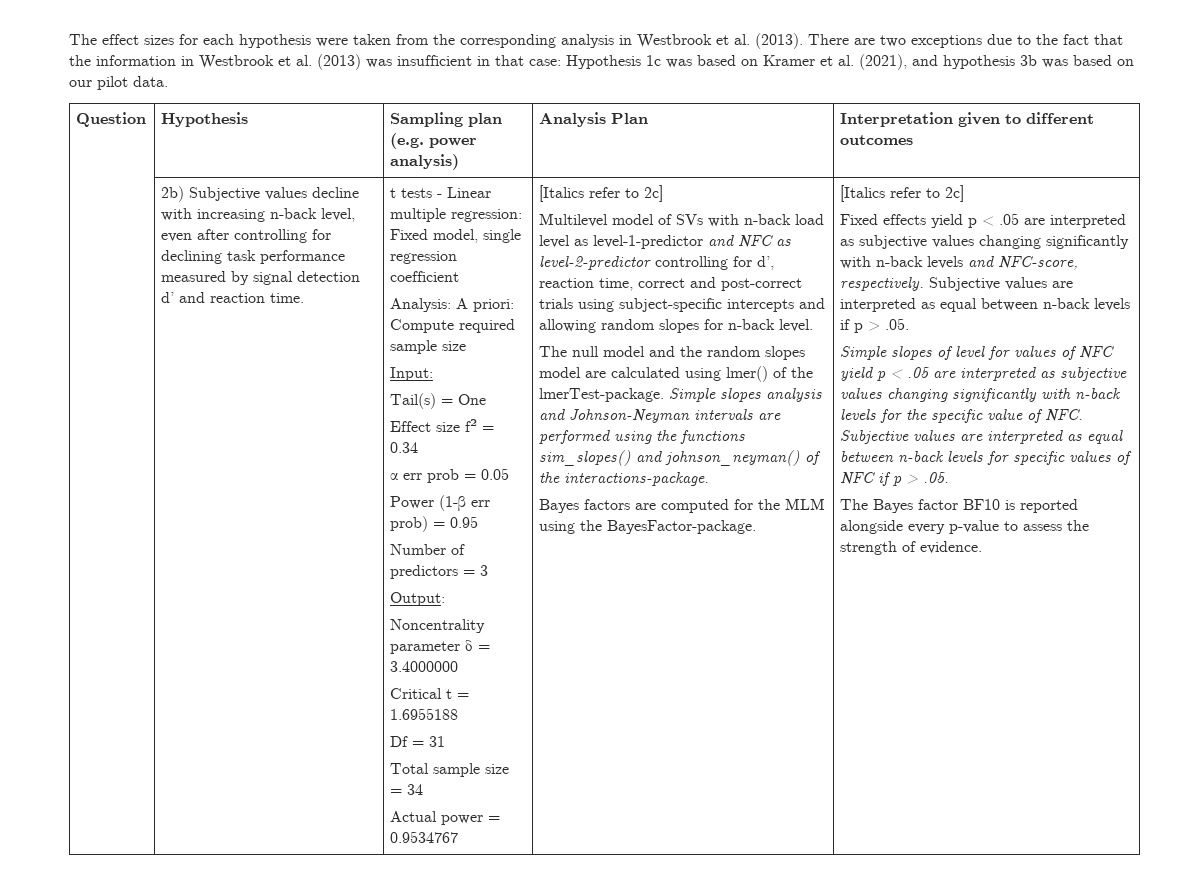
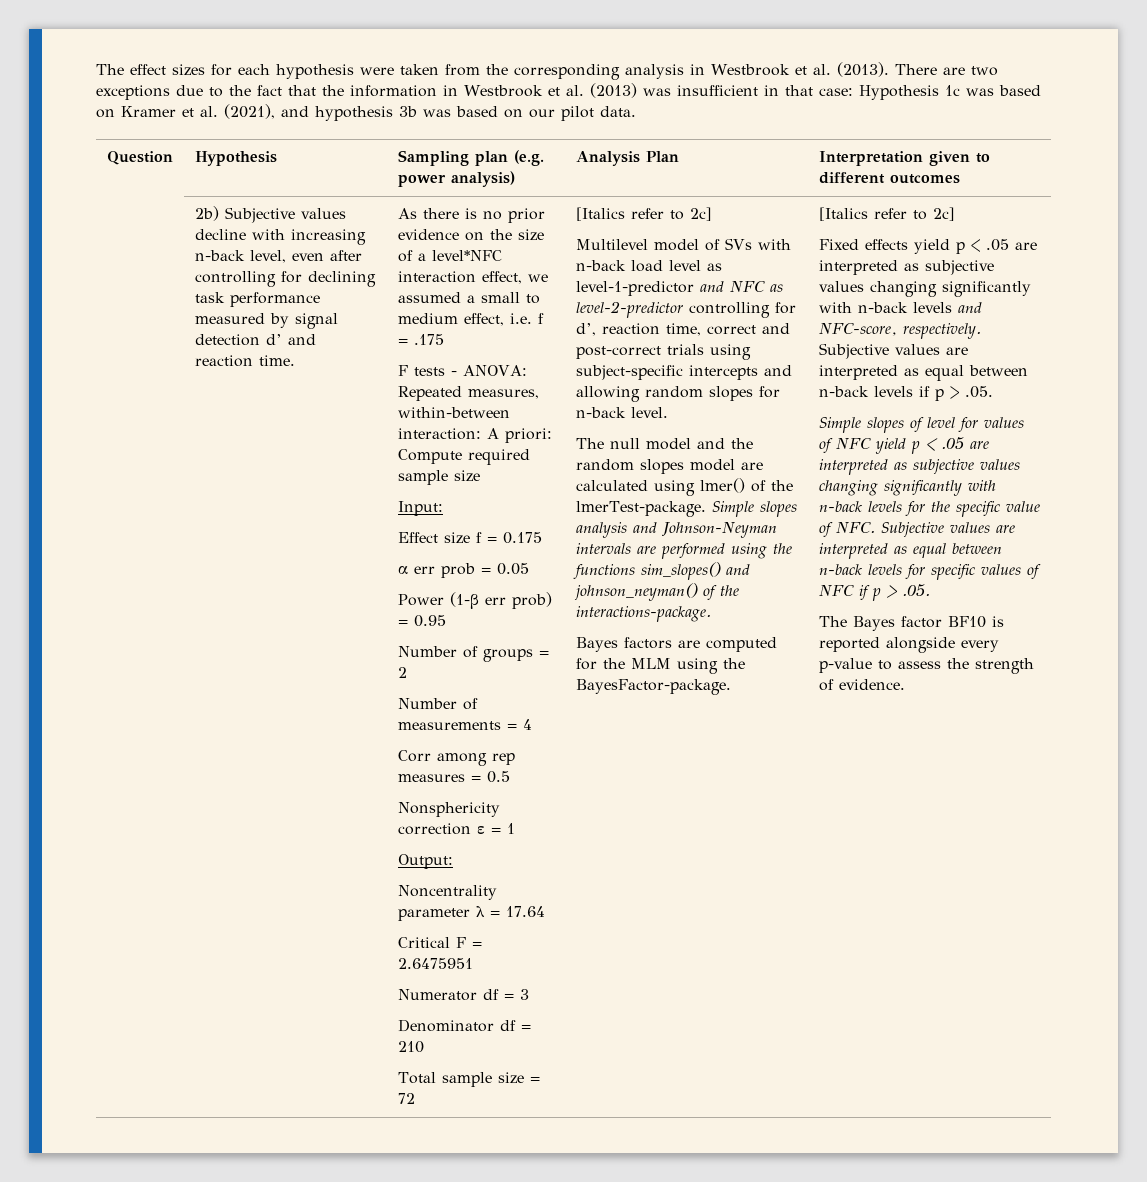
- t tests - Linear multiple regression: Fixed model, single regression coefficient
- Analysis: A priori: Compute required sample size
+ As there is no prior evidence on the size of a level*NFC interaction effect, we assumed a small to medium effect, i.e. f = .175
+ F tests - ANOVA: Repeated measures, within-between interaction: A priori: Compute required sample size
- Tail(s) = One
- Effect size f² = 0.34
+ Effect size f = 0.175
- Number of predictors = 3
+ Number of groups = 2
+ Number of measurements = 4
+ Corr among rep measures = 0.5
+ Nonsphericity correction ε = 1
  Output:
- Noncentrality parameter δ = 3.4000000
- Critical t = 1.6955188
- Df = 31
+ Noncentrality parameter λ = 17.64
+ Critical F = 2.6475951
+ Numerator df = 3
+ Denominator df = 210
- Total sample size = 34
- Actual power = 0.9534767
+ Total sample size = 72

